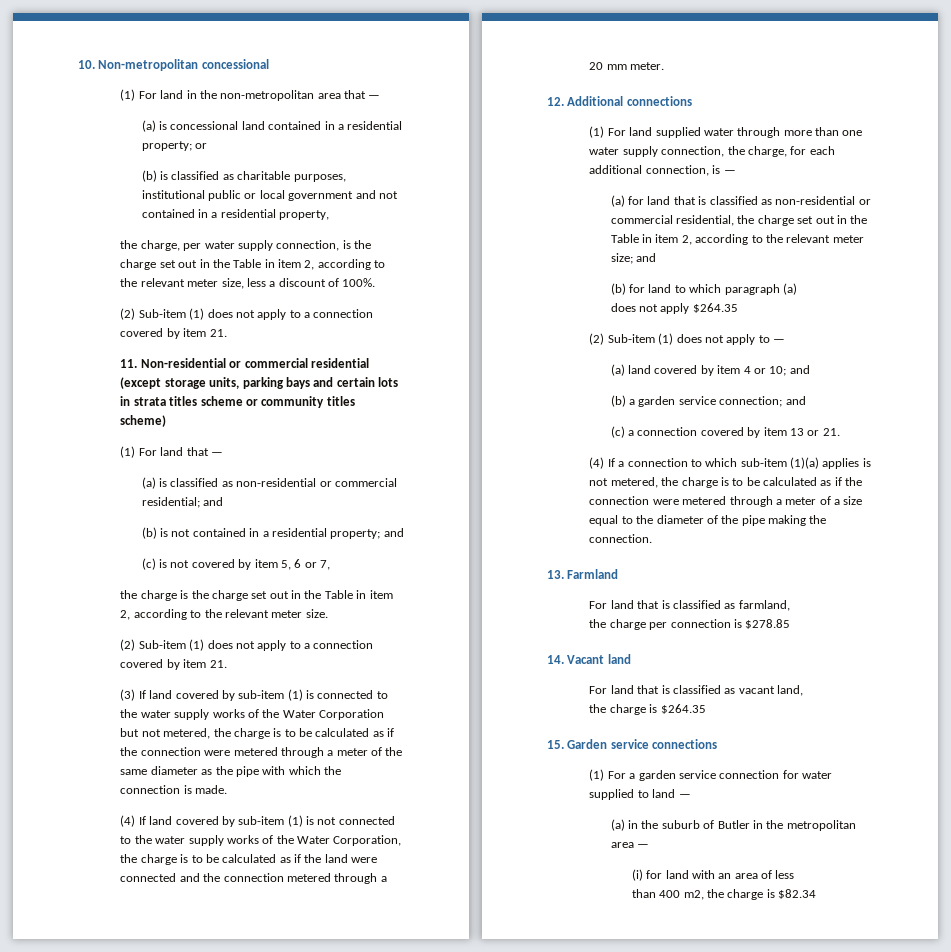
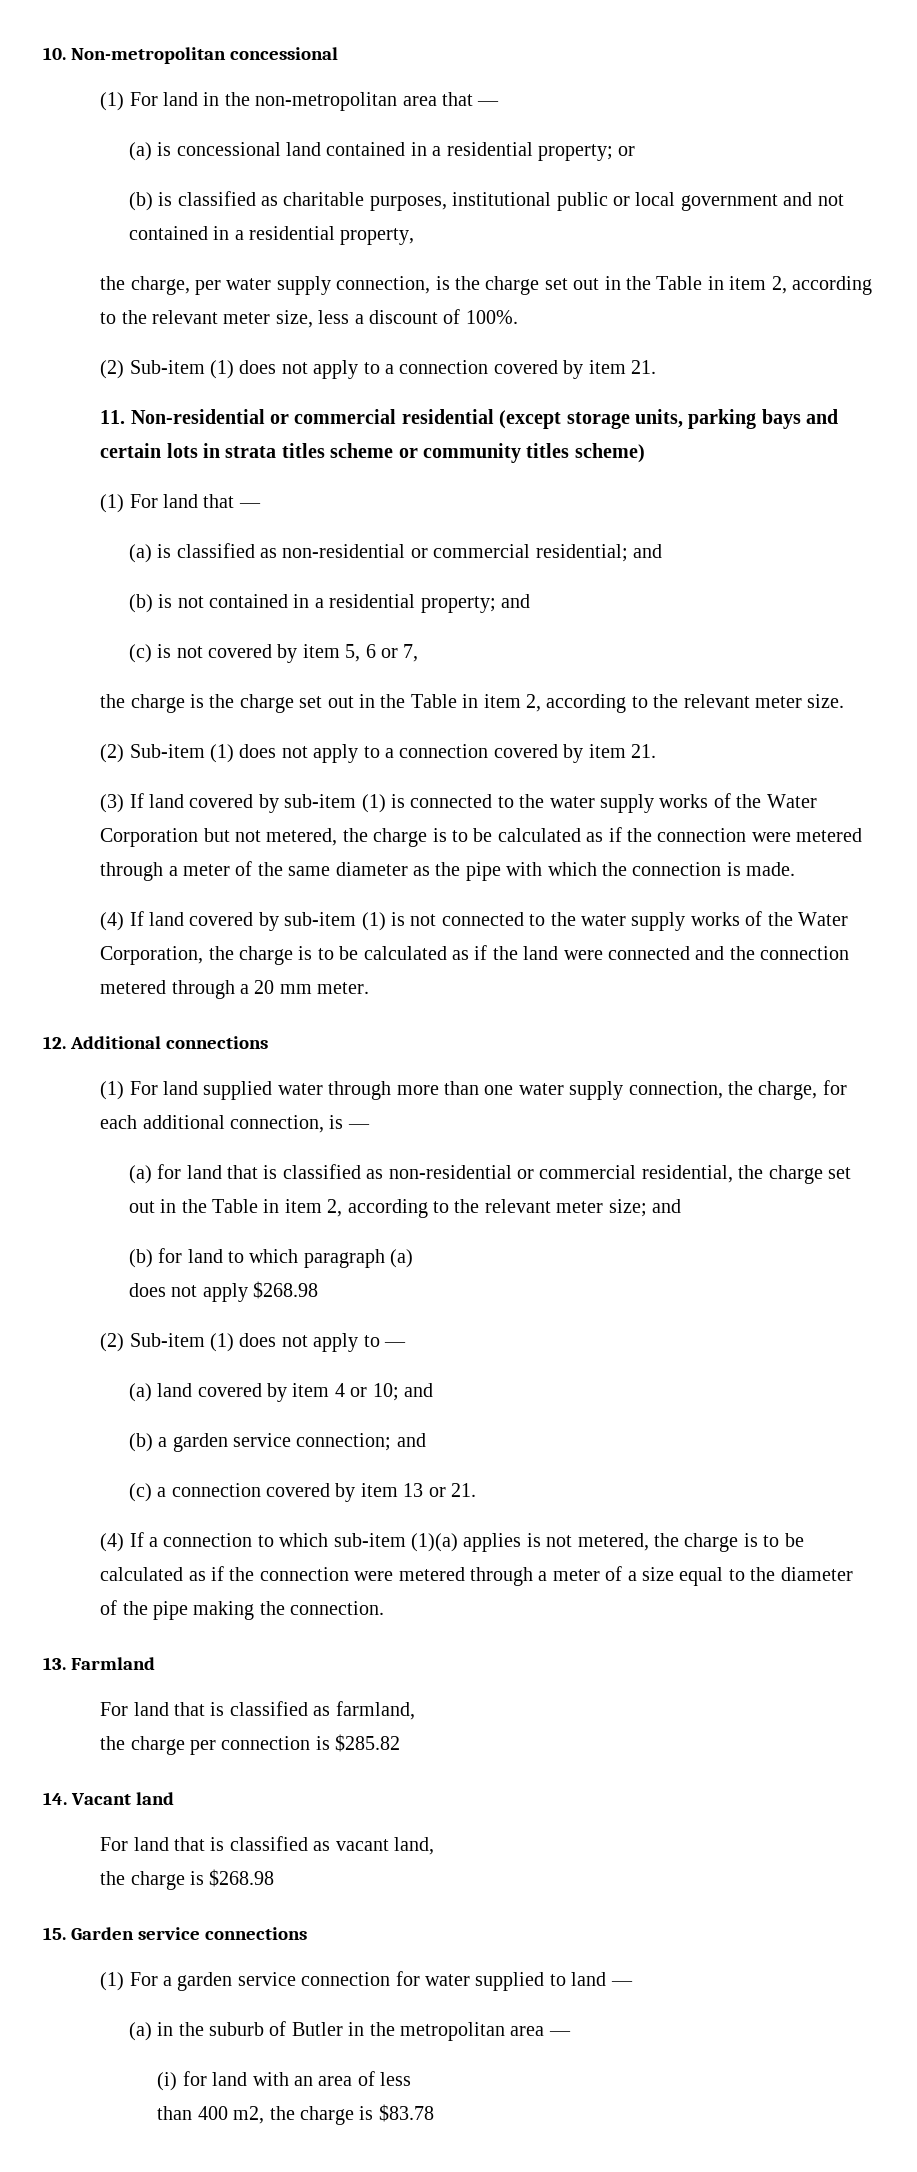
- does not apply $264.35
+ does not apply $268.98
- the charge per connection is $278.85
+ the charge per connection is $285.82
- the charge is $264.35
+ the charge is $268.98
- than 400 m2, the charge is $82.34
+ than 400 m2, the charge is $83.78

